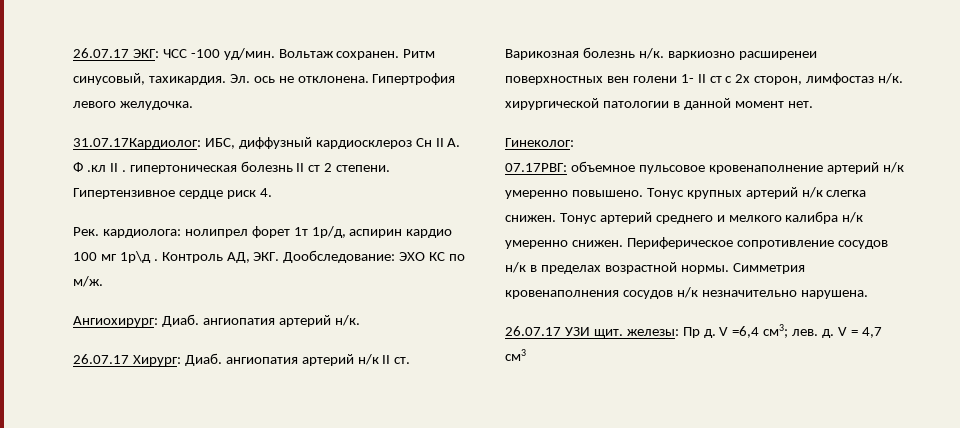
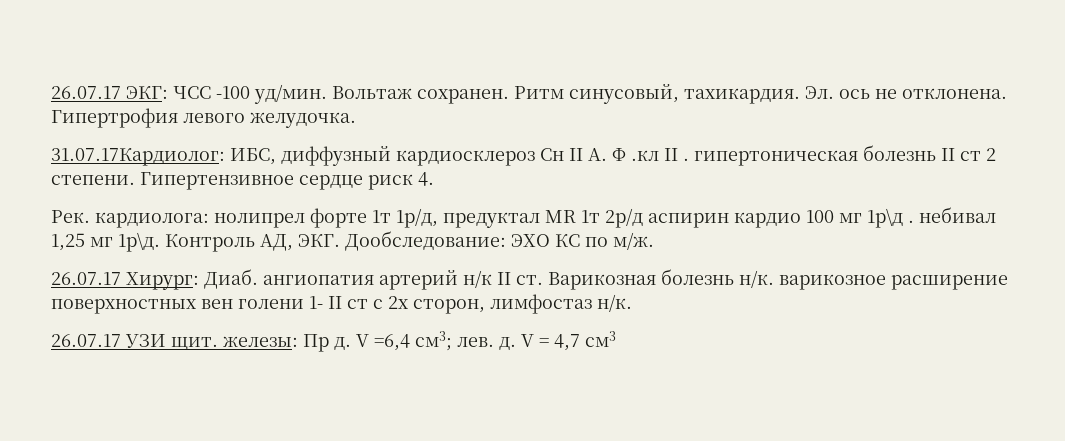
- Рек. кардиолога: нолипрел форет 1т 1р/д, аспирин кардио 100 мг 1р\д .
+ Рек. кардиолога: нолипрел форте 1т 1р/д, предуктал MR 1т 2р/д аспирин кардио 100 мг 1р\д . небивал 1,25 мг 1р\д.
- Ангиохирург: Диаб. ангиопатия артерий н/к.
- 26.07.17 Хирург: Диаб. ангиопатия артерий н/к II ст. Варикозная болезнь н/к. варкиозно расширенеи поверхностных вен голени 1- II ст с 2х сторон, лимфостаз н/к. хирургической патологии в данной момент нет.
- Гинеколог:
- 07.17РВГ: объемное пульсовое кровенаполнение артерий н/к умеренно повышено. Тонус крупных артерий н/к слегка снижен. Тонус артерий среднего и мелкого калибра н/к умеренно снижен. Периферическое сопротивление сосудов н/к в пределах возрастной нормы. Симметрия кровенаполнения сосудов н/к незначительно нарушена.
+ 26.07.17 Хирург: Диаб. ангиопатия артерий н/к II ст. Варикозная болезнь н/к. варикозное расширение поверхностных вен голени 1- II ст с 2х сторон, лимфостаз н/к.

